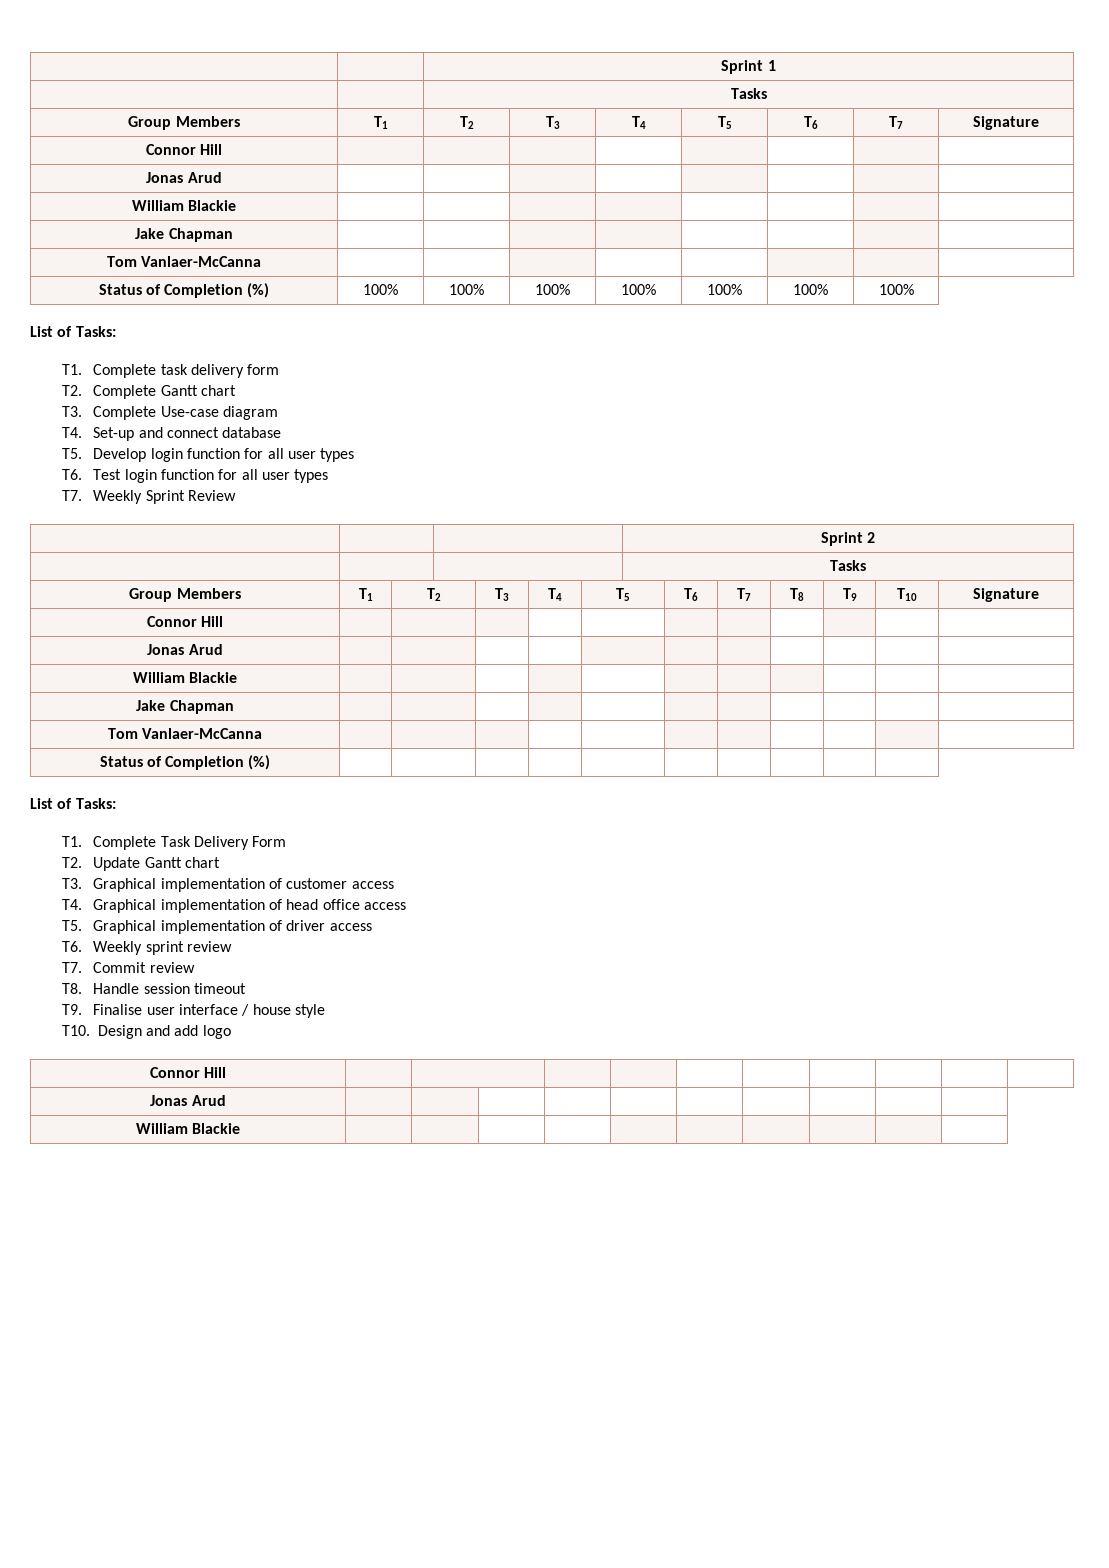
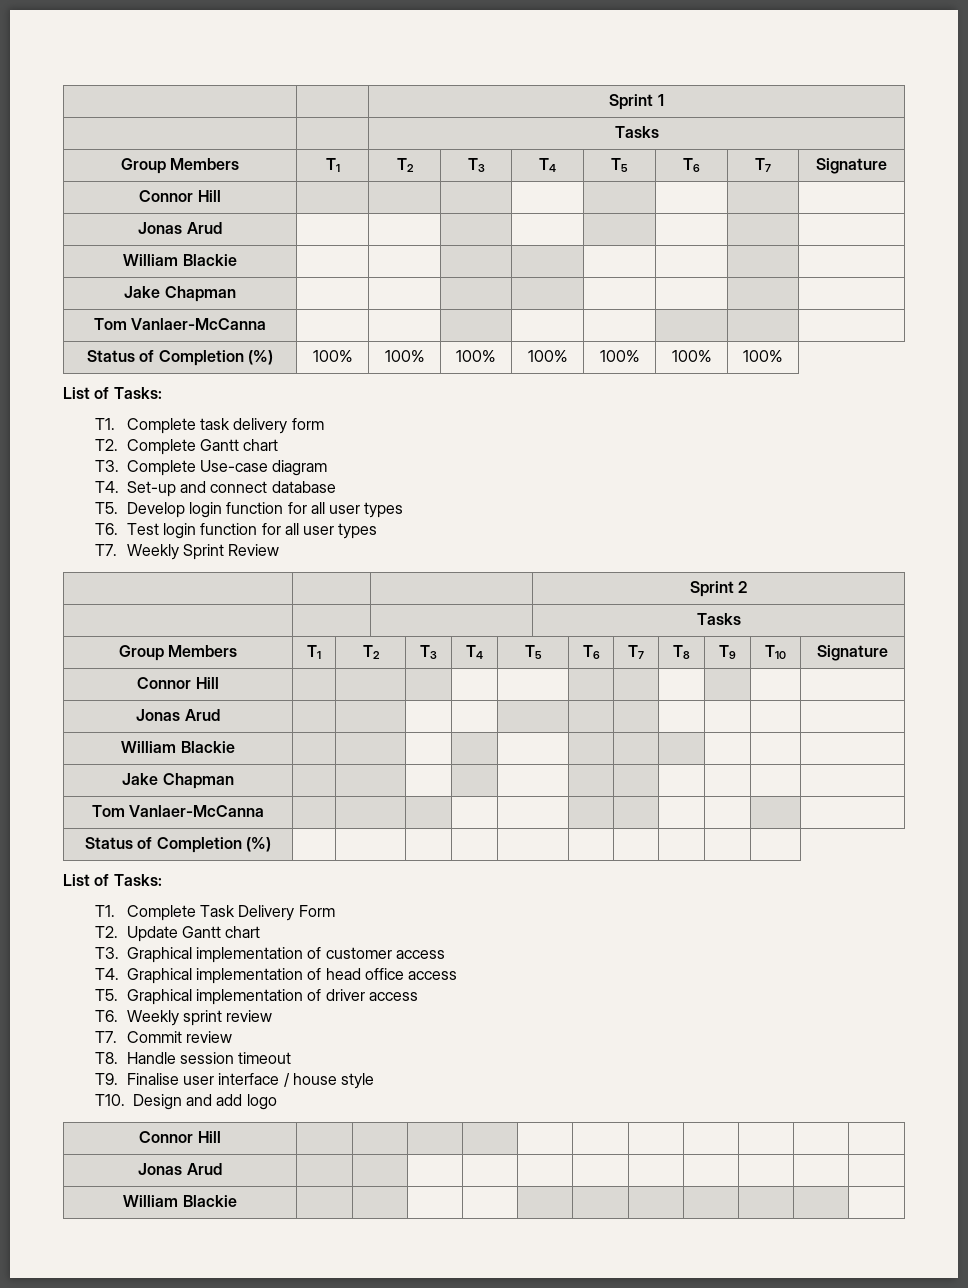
  T10. Design and add logo
- Connor Hill | | | | | | | | | |
- Jonas Arud | | | | | | | | | |
- William Blackie | | | | | | | | | |
+ Connor Hill | | | | | | | | | | |
+ Jonas Arud | | | | | | | | | | |
+ William Blackie | | | | | | | | | | |

